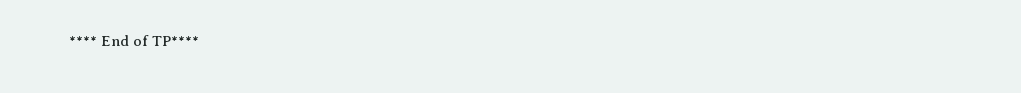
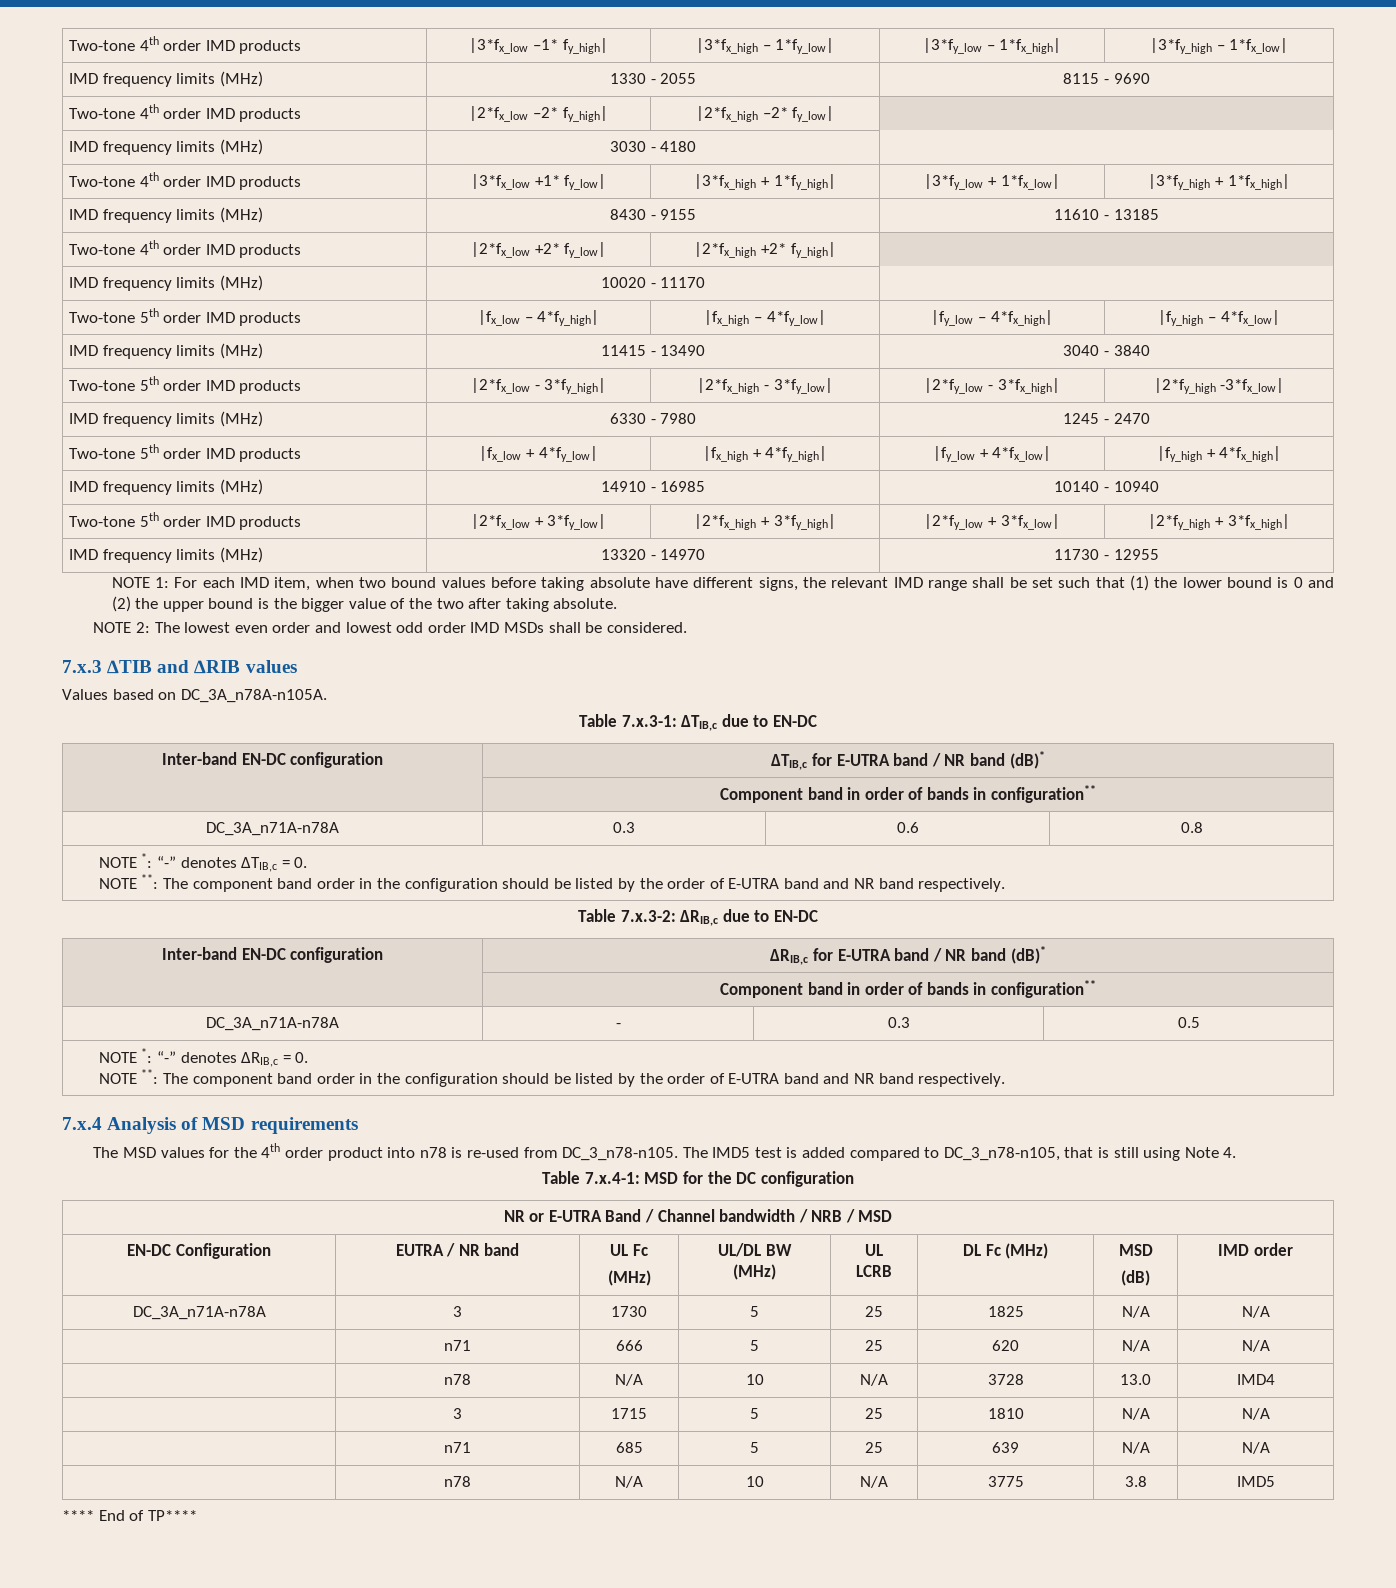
+ Two-tone 4th order IMD products | |3*fx_low –1* fy_high| | |3*fx_high – 1*fy_low| | |3*fy_low – 1*fx_high| | |3*fy_high – 1*fx_low|
+ IMD frequency limits (MHz) | 1330 - 2055 | 8115 - 9690
+ Two-tone 4th order IMD products | |2*fx_low –2* fy_high| | |2*fx_high –2* fy_low| |
+ IMD frequency limits (MHz) | 3030 - 4180 |
+ Two-tone 4th order IMD products | |3*fx_low +1* fy_low| | |3*fx_high + 1*fy_high| | |3*fy_low + 1*fx_low| | |3*fy_high + 1*fx_high|
+ IMD frequency limits (MHz) | 8430 - 9155 | 11610 - 13185
+ Two-tone 4th order IMD products | |2*fx_low +2* fy_low| | |2*fx_high +2* fy_high| |
+ IMD frequency limits (MHz) | 10020 - 11170 |
+ Two-tone 5th order IMD products | |fx_low – 4*fy_high| | |fx_high – 4*fy_low| | |fy_low – 4*fx_high| | |fy_high – 4*fx_low|
+ IMD frequency limits (MHz) | 11415 - 13490 | 3040 - 3840
+ Two-tone 5th order IMD products | |2*fx_low - 3*fy_high| | |2*fx_high - 3*fy_low| | |2*fy_low - 3*fx_high| | |2*fy_high -3*fx_low|
+ IMD frequency limits (MHz) | 6330 - 7980 | 1245 - 2470
+ Two-tone 5th order IMD products | |fx_low + 4*fy_low| | |fx_high + 4*fy_high| | |fy_low + 4*fx_low| | |fy_high + 4*fx_high|
+ IMD frequency limits (MHz) | 14910 - 16985 | 10140 - 10940
+ Two-tone 5th order IMD products | |2*fx_low + 3*fy_low| | |2*fx_high + 3*fy_high| | |2*fy_low + 3*fx_low| | |2*fy_high + 3*fx_high|
+ IMD frequency limits (MHz) | 13320 - 14970 | 11730 - 12955
+ NOTE 1: For each IMD item, when two bound values before taking absolute have different signs, the relevant IMD range shall be set such that (1) the lower bound is 0 and (2) the upper bound is the bigger value of the two after taking absolute.
+ NOTE 2: The lowest even order and lowest odd order IMD MSDs shall be considered.
+ 7.x.3 ∆TIB and ∆RIB values
+ Values based on DC_3A_n78A-n105A.
+ Table 7.x.3-1: ΔTIB,c due to EN-DC
+ Inter-band EN-DC configuration | ΔTIB,c for E-UTRA band / NR band (dB)*
+ | Component band in order of bands in configuration**
+ DC_3A_n71A-n78A | 0.3 | 0.6 | 0.8
+ NOTE *: “-” denotes ΔTIB,c = 0.
+ NOTE **: The component band order in the configuration should be listed by the order of E-UTRA band and NR band respectively.
+ Table 7.x.3-2: ΔRIB,c due to EN-DC
+ Inter-band EN-DC configuration | ΔRIB,c for E-UTRA band / NR band (dB)*
+ | Component band in order of bands in configuration**
+ DC_3A_n71A-n78A | - | 0.3 | 0.5
+ NOTE *: “-” denotes ΔRIB,c = 0.
+ NOTE **: The component band order in the configuration should be listed by the order of E-UTRA band and NR band respectively.
+ 7.x.4 Analysis of MSD requirements
+ The MSD values for the 4th order product into n78 is re-used from DC_3_n78-n105. The IMD5 test is added compared to DC_3_n78-n105, that is still using Note 4.
+ Table 7.x.4-1: MSD for the DC configuration
+ NR or E-UTRA Band / Channel bandwidth / NRB / MSD
+ EN-DC Configuration | EUTRA / NR band | UL Fc
+ (MHz) | UL/DL BW
+ (MHz) | UL
+ LCRB | DL Fc (MHz) | MSD
+ (dB) | IMD order
+ DC_3A_n71A-n78A | 3 | 1730 | 5 | 25 | 1825 | N/A | N/A
+ | n71 | 666 | 5 | 25 | 620 | N/A | N/A
+ | n78 | N/A | 10 | N/A | 3728 | 13.0 | IMD4
+ | 3 | 1715 | 5 | 25 | 1810 | N/A | N/A
+ | n71 | 685 | 5 | 25 | 639 | N/A | N/A
+ | n78 | N/A | 10 | N/A | 3775 | 3.8 | IMD5

